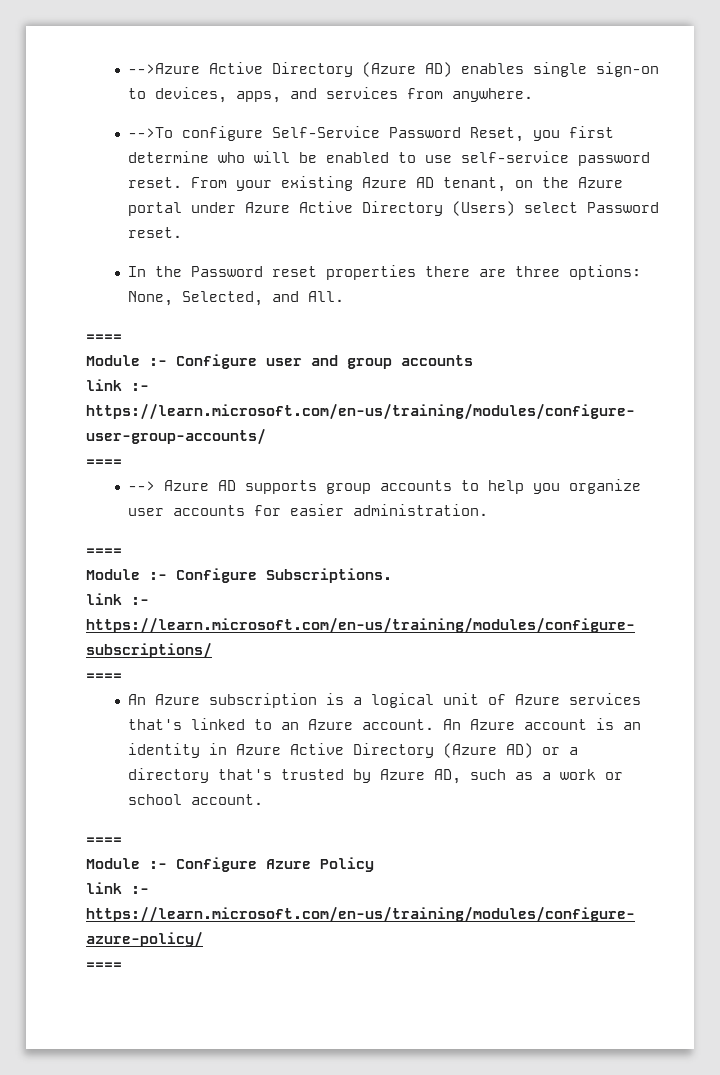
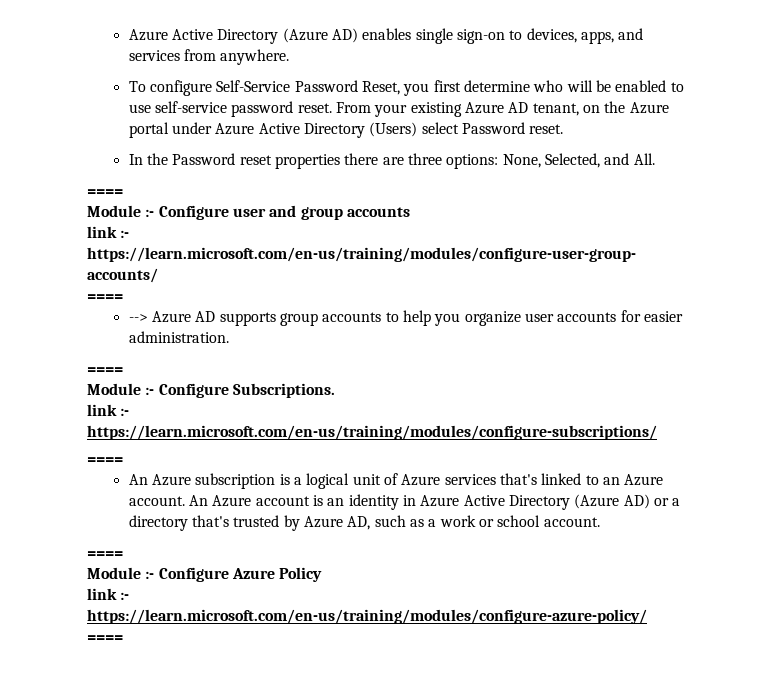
- -->Azure Active Directory (Azure AD) enables single sign-on to devices, apps, and services from anywhere.
+ Azure Active Directory (Azure AD) enables single sign-on to devices, apps, and services from anywhere.
- -->To configure Self-Service Password Reset, you first determine who will be enabled to use self-service password reset.
+ To configure Self-Service Password Reset, you first determine who will be enabled to use self-service password reset.

